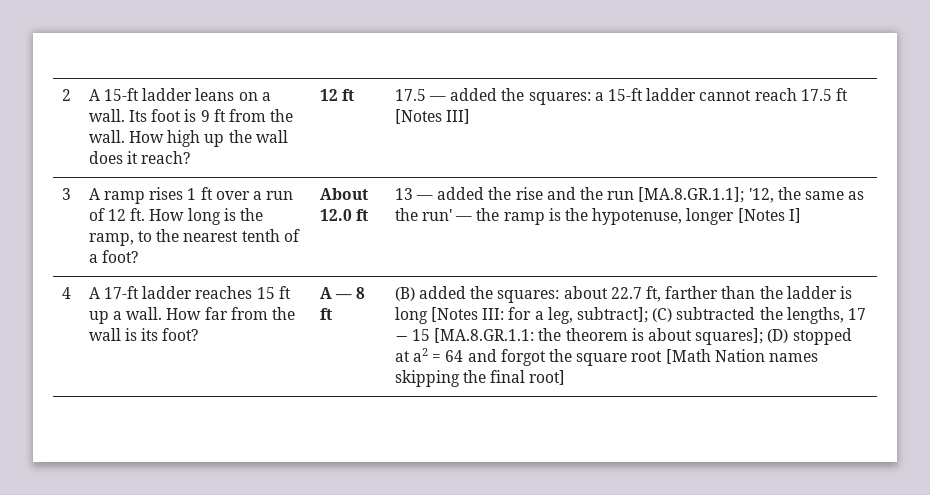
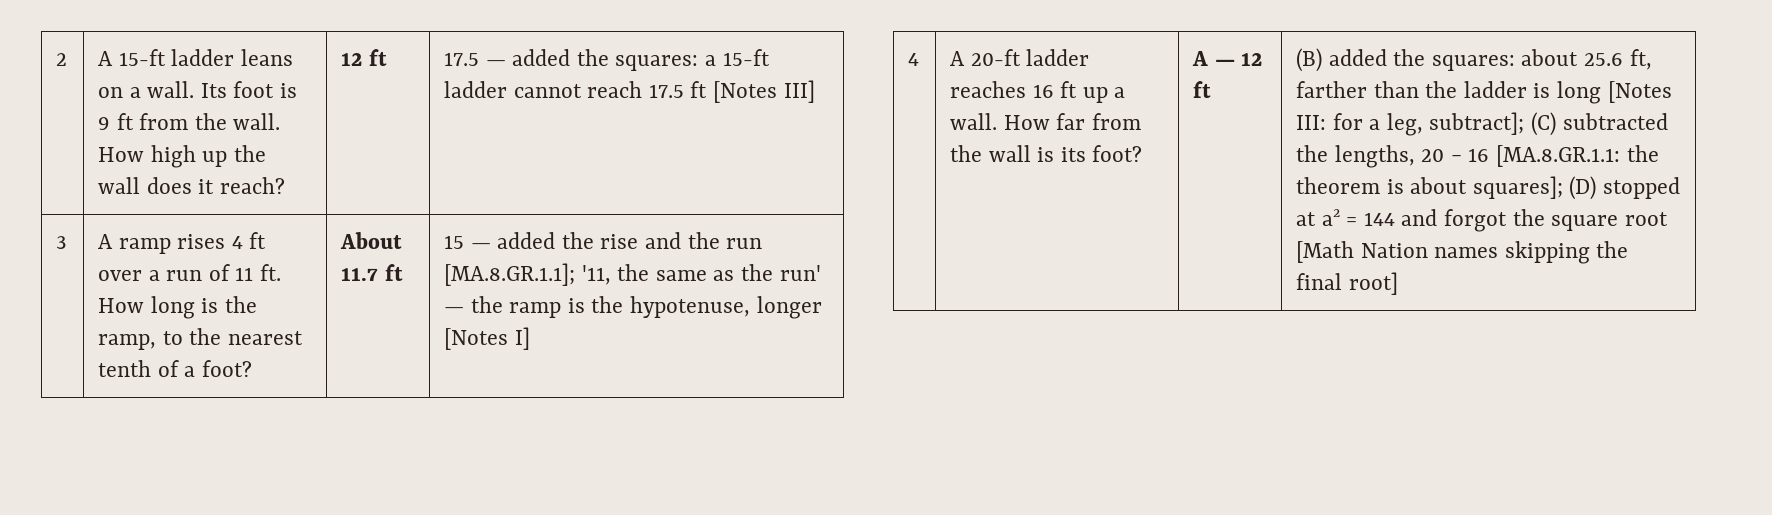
- A ramp rises 1 ft over a run of 12 ft.
+ A ramp rises 4 ft over a run of 11 ft.
- About 12.0 ft | 13 — added the rise and the run [MA.8.GR.1.1]; '12, the same as the run' — the ramp is the hypotenuse, longer [Notes I]
+ About 11.7 ft | 15 — added the rise and the run [MA.8.GR.1.1]; '11, the same as the run' — the ramp is the hypotenuse, longer [Notes I]
- A 17-ft ladder reaches 15 ft up a wall.
+ A 20-ft ladder reaches 16 ft up a wall.
- A — 8 ft
+ A — 12 ft
- (B) added the squares: about 22.7 ft, farther than the ladder is long [Notes III: for a leg, subtract]; (C) subtracted the lengths, 17 − 15 [MA.8.GR.1.1: the theorem is about squares]; (D) stopped at a2 = 64 and forgot the square root [Math Nation names skipping the final root]
+ (B) added the squares: about 25.6 ft, farther than the ladder is long [Notes III: for a leg, subtract]; (C) subtracted the lengths, 20 − 16 [MA.8.GR.1.1: the theorem is about squares]; (D) stopped at a2 = 144 and forgot the square root [Math Nation names skipping the final root]

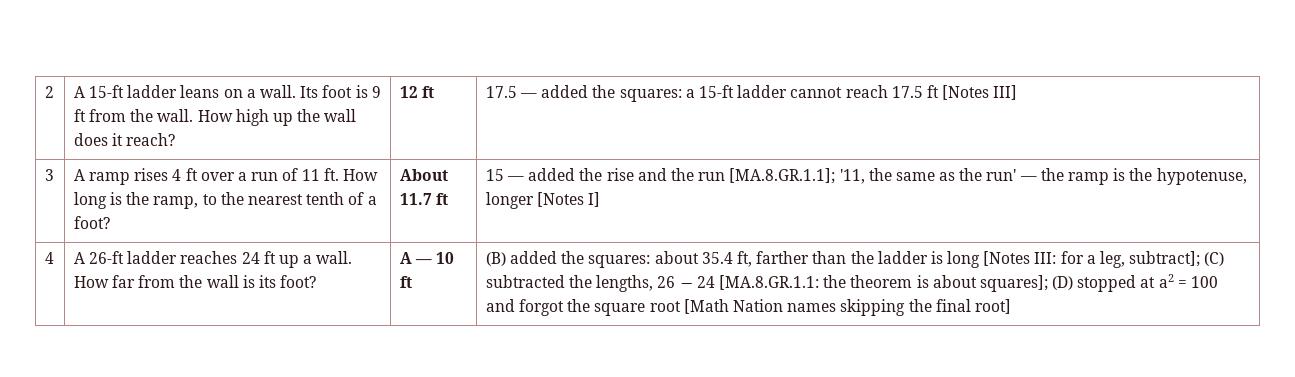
- A 20-ft ladder reaches 16 ft up a wall.
+ A 26-ft ladder reaches 24 ft up a wall.
- A — 12 ft
+ A — 10 ft
- (B) added the squares: about 25.6 ft, farther than the ladder is long [Notes III: for a leg, subtract]; (C) subtracted the lengths, 20 − 16 [MA.8.GR.1.1: the theorem is about squares]; (D) stopped at a2 = 144 and forgot the square root [Math Nation names skipping the final root]
+ (B) added the squares: about 35.4 ft, farther than the ladder is long [Notes III: for a leg, subtract]; (C) subtracted the lengths, 26 − 24 [MA.8.GR.1.1: the theorem is about squares]; (D) stopped at a2 = 100 and forgot the square root [Math Nation names skipping the final root]

